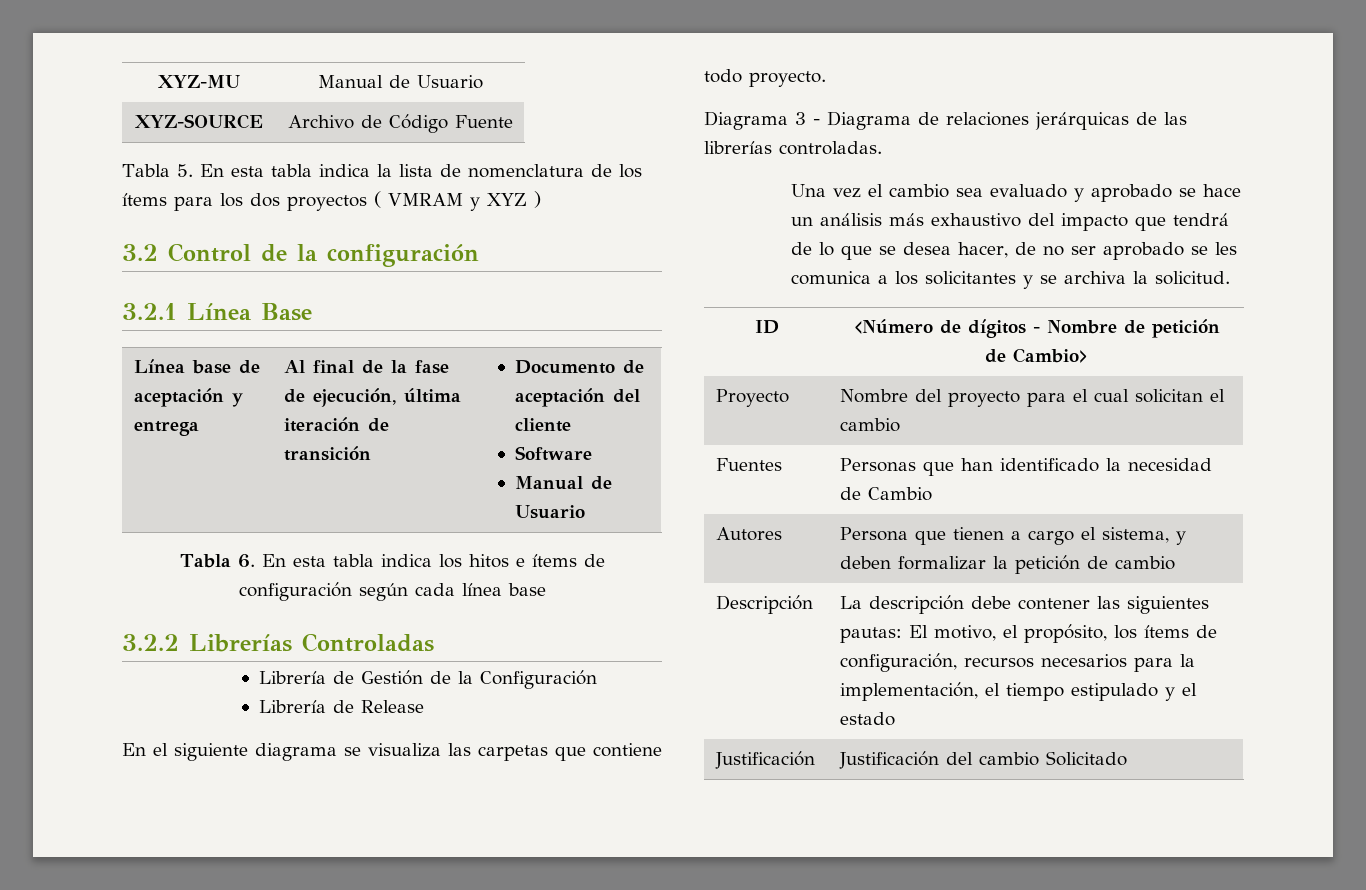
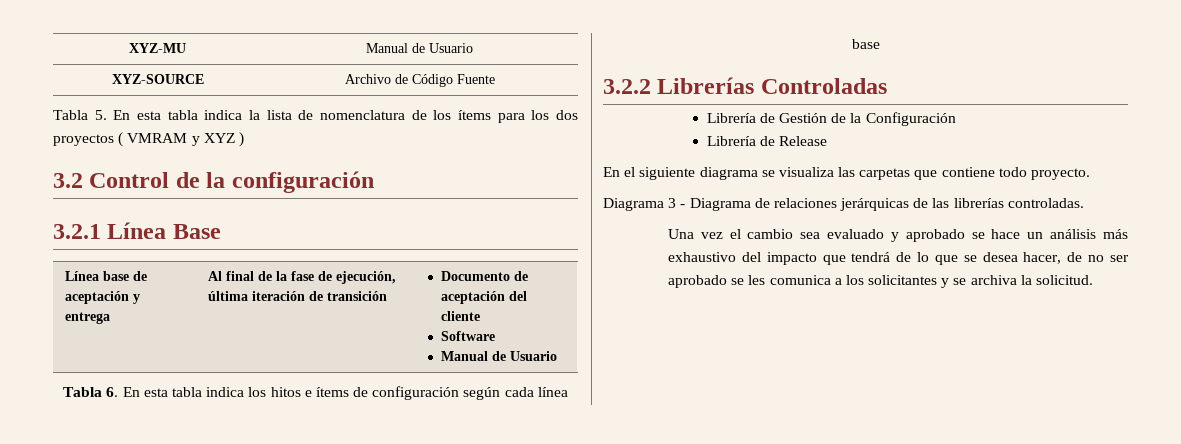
- ID | <Número de dígitos - Nombre de petición de Cambio>
- Proyecto | Nombre del proyecto para el cual solicitan el cambio
- Fuentes | Personas que han identificado la necesidad de Cambio
- Autores | Persona que tienen a cargo el sistema, y deben formalizar la petición de cambio
- Descripción | La descripción debe contener las siguientes pautas: El motivo, el propósito, los ítems de configuración, recursos necesarios para la implementación, el tiempo estipulado y el estado
- Justificación | Justificación del cambio Solicitado

